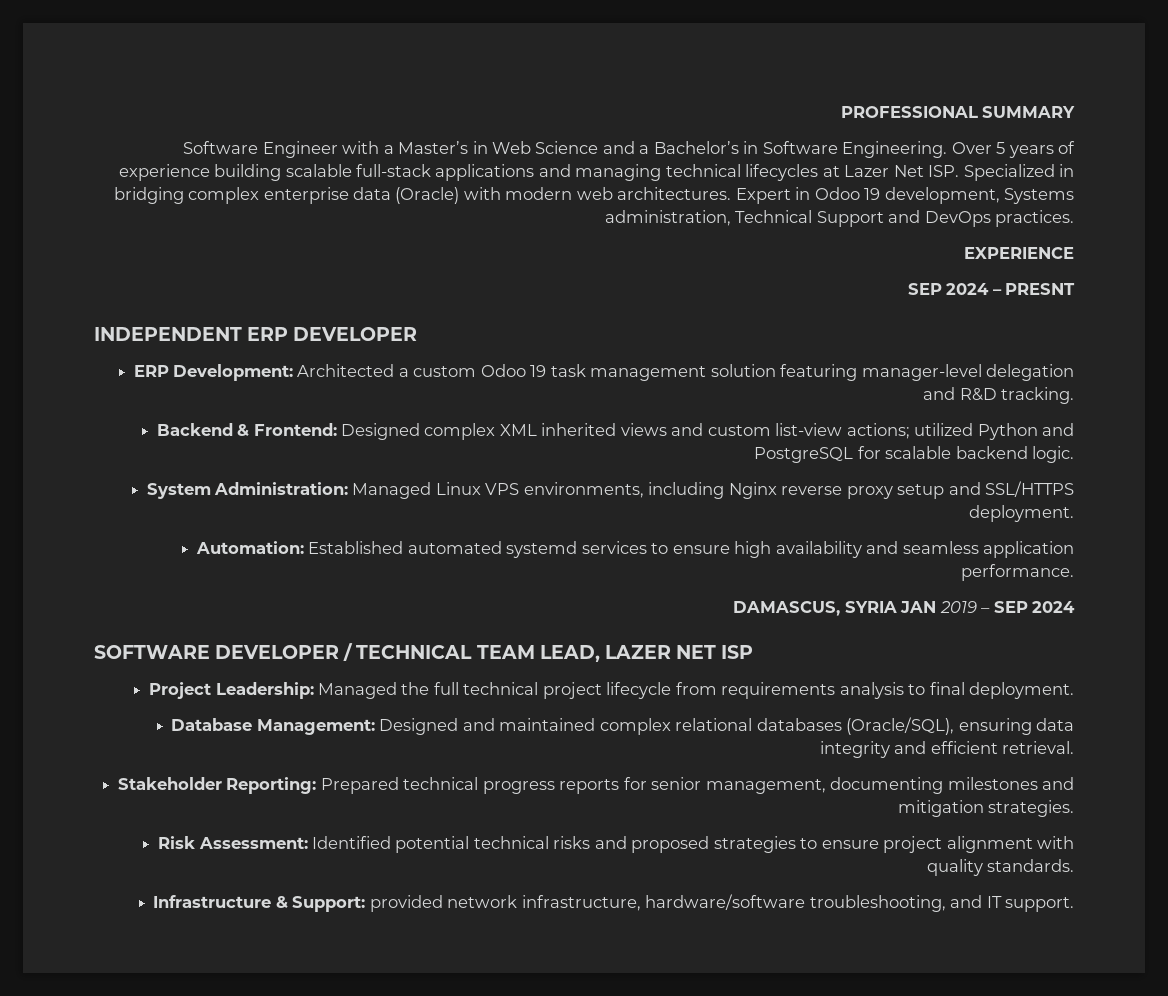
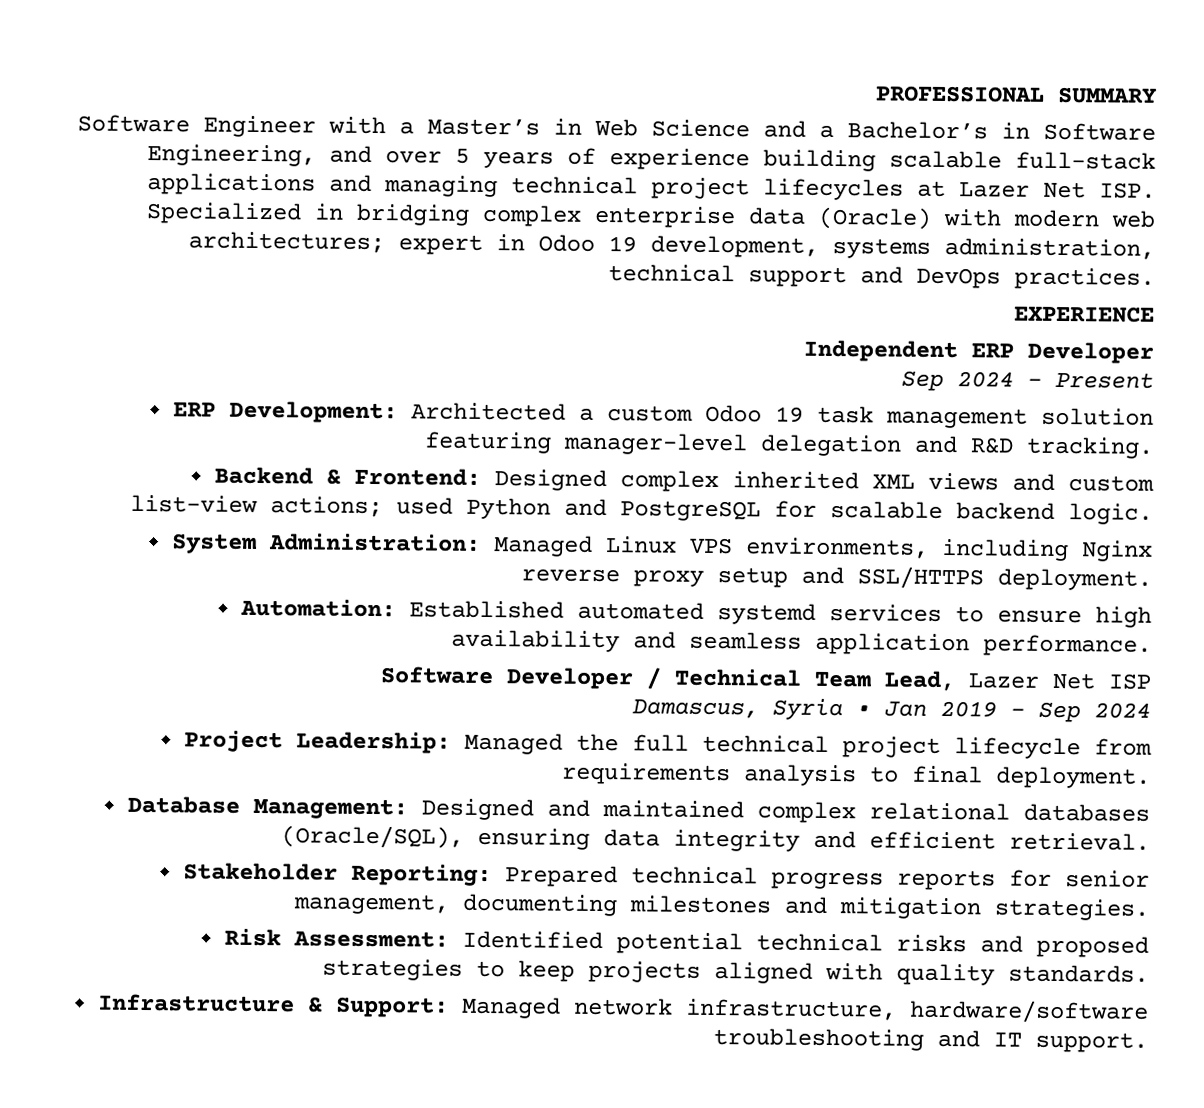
- Software Engineer with a Master’s in Web Science and a Bachelor’s in Software Engineering. Over 5 years of experience building scalable full-stack applications and managing technical lifecycles at Lazer Net ISP. Specialized in bridging complex enterprise data (Oracle) with modern web architectures. Expert in Odoo 19 development, Systems administration, Technical Support and DevOps practices.
+ Software Engineer with a Master’s in Web Science and a Bachelor’s in Software Engineering, and over 5 years of experience building scalable full-stack applications and managing technical project lifecycles at Lazer Net ISP. Specialized in bridging complex enterprise data (Oracle) with modern web architectures; expert in Odoo 19 development, systems administration, technical support and DevOps practices.
- SEP 2024 – PRESNT
- INDEPENDENT ERP DEVELOPER
+ Independent ERP Developer
+ Sep 2024 – Present
- Backend & Frontend: Designed complex XML inherited views and custom list-view actions; utilized Python and PostgreSQL for scalable backend logic.
+ Backend & Frontend: Designed complex inherited XML views and custom list-view actions; used Python and PostgreSQL for scalable backend logic.
- DAMASCUS, SYRIA JAN 2019 – SEP 2024
- SOFTWARE DEVELOPER / TECHNICAL TEAM LEAD, LAZER NET ISP
+ Software Developer / Technical Team Lead, Lazer Net ISP
+ Damascus, Syria • Jan 2019 – Sep 2024
- Risk Assessment: Identified potential technical risks and proposed strategies to ensure project alignment with quality standards.
+ Risk Assessment: Identified potential technical risks and proposed strategies to keep projects aligned with quality standards.
- Infrastructure & Support: provided network infrastructure, hardware/software troubleshooting, and IT support.
+ Infrastructure & Support: Managed network infrastructure, hardware/software troubleshooting and IT support.

